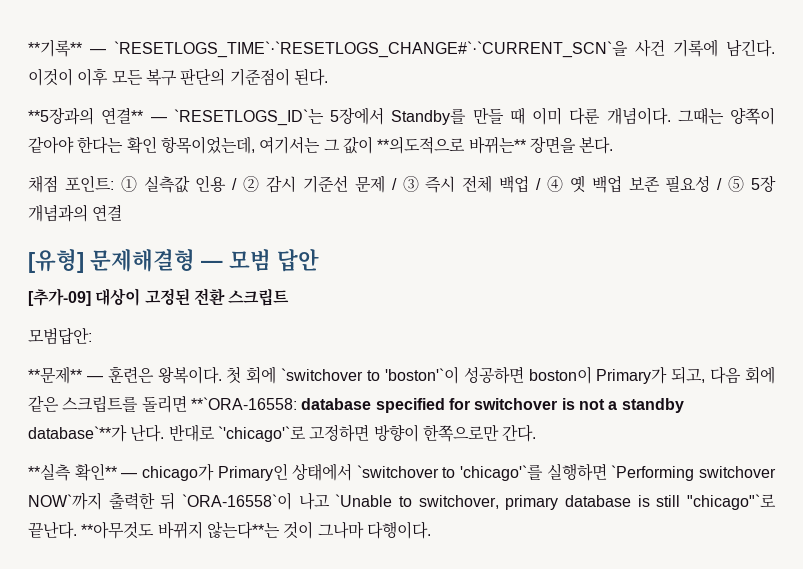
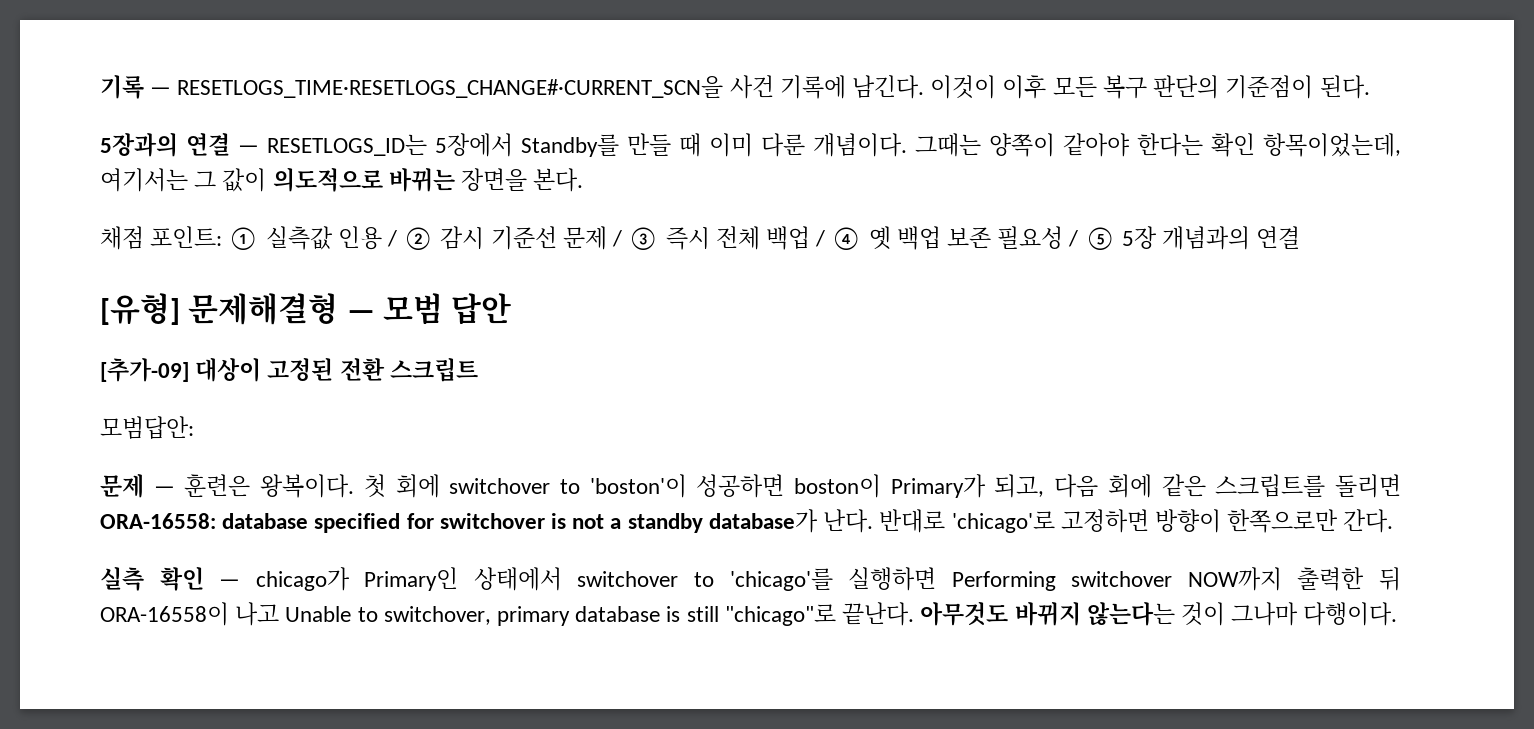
- **기록** — `RESETLOGS_TIME`·`RESETLOGS_CHANGE#`·`CURRENT_SCN`을 사건 기록에 남긴다.
+ 기록 — RESETLOGS_TIME·RESETLOGS_CHANGE#·CURRENT_SCN을 사건 기록에 남긴다.
- **5장과의 연결** — `RESETLOGS_ID`는 5장에서 Standby를 만들 때 이미 다룬 개념이다.
+ 5장과의 연결 — RESETLOGS_ID는 5장에서 Standby를 만들 때 이미 다룬 개념이다.
- 그때는 양쪽이 같아야 한다는 확인 항목이었는데, 여기서는 그 값이 **의도적으로 바뀌는** 장면을 본다.
+ 그때는 양쪽이 같아야 한다는 확인 항목이었는데, 여기서는 그 값이 의도적으로 바뀌는 장면을 본다.
- **문제** — 훈련은 왕복이다.
+ 문제 — 훈련은 왕복이다.
- 첫 회에 `switchover to 'boston'`이 성공하면 boston이 Primary가 되고, 다음 회에 같은 스크립트를 돌리면 **`ORA-16558: database specified for switchover is not a standby database`**가 난다.
+ 첫 회에 switchover to 'boston'이 성공하면 boston이 Primary가 되고, 다음 회에 같은 스크립트를 돌리면 ORA-16558: database specified for switchover is not a standby database가 난다.
- 반대로 `'chicago'`로 고정하면 방향이 한쪽으로만 간다.
+ 반대로 'chicago'로 고정하면 방향이 한쪽으로만 간다.
- **실측 확인** — chicago가 Primary인 상태에서 `switchover to 'chicago'`를 실행하면 `Performing switchover NOW`까지 출력한 뒤 `ORA-16558`이 나고 `Unable to switchover, primary database is still "chicago"`로 끝난다. **아무것도 바뀌지 않는다**는 것이 그나마 다행이다.
+ 실측 확인 — chicago가 Primary인 상태에서 switchover to 'chicago'를 실행하면 Performing switchover NOW까지 출력한 뒤 ORA-16558이 나고 Unable to switchover, primary database is still "chicago"로 끝난다. 아무것도 바뀌지 않는다는 것이 그나마 다행이다.

